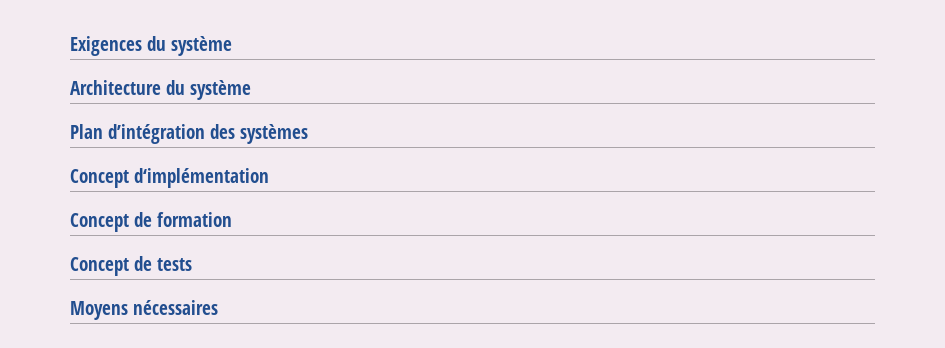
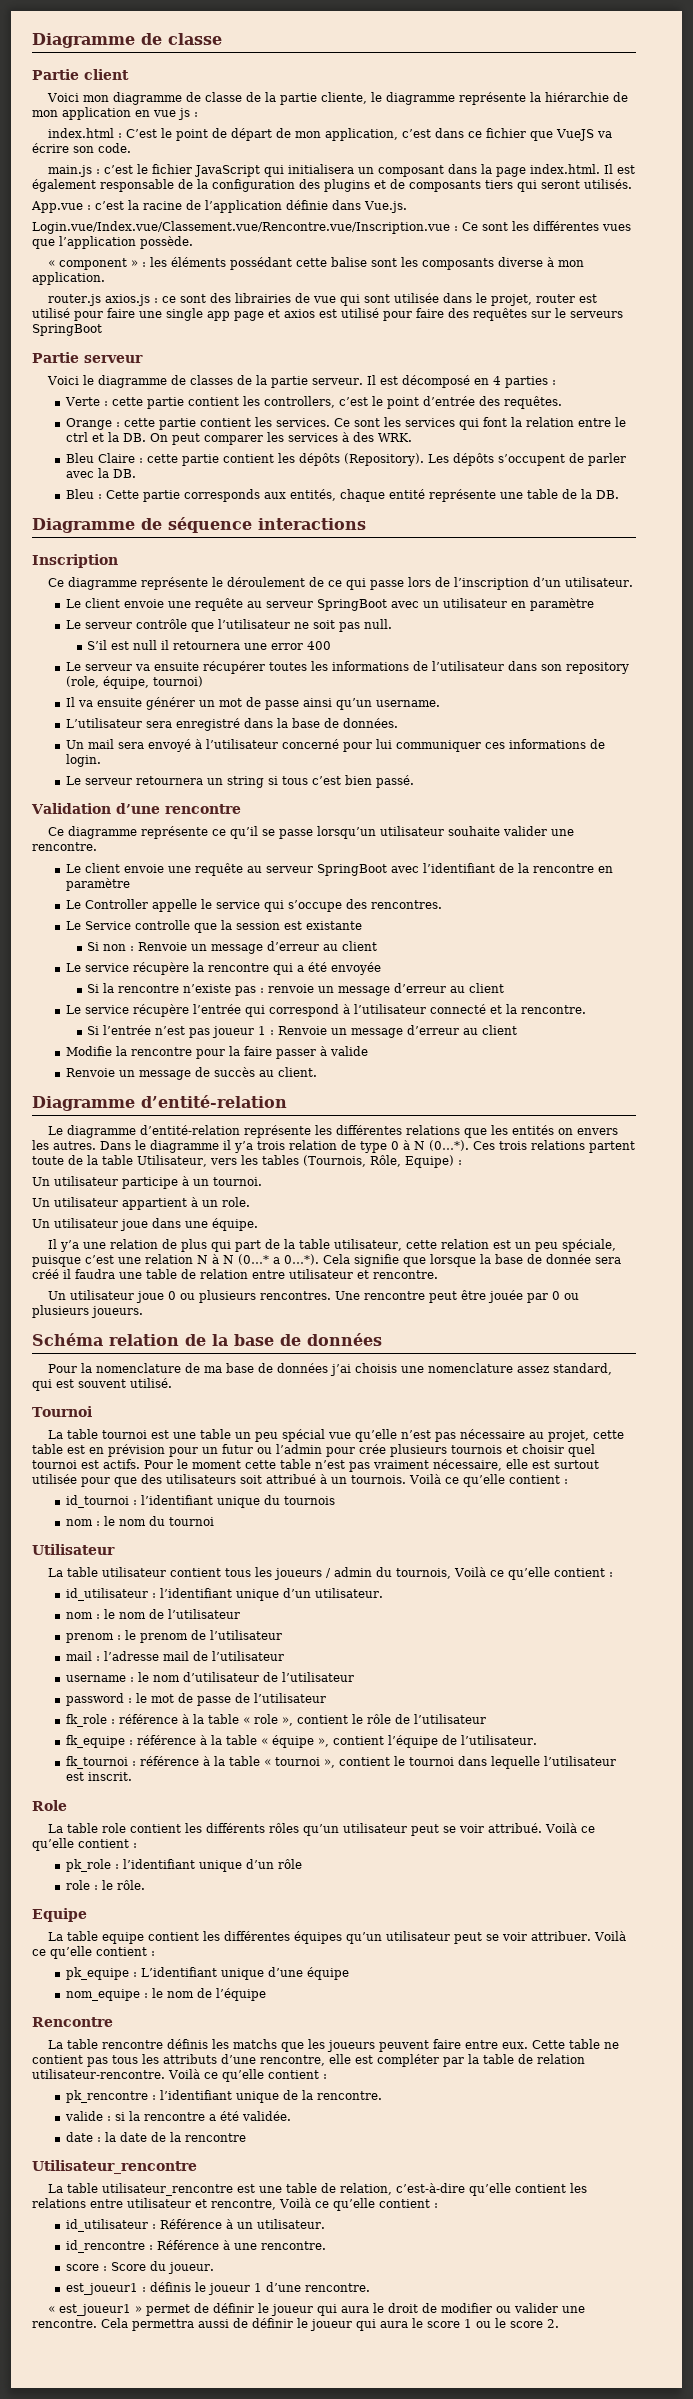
- Exigences du système
- Architecture du système
- Plan d’intégration des systèmes
- Concept d‘implémentation
- Concept de formation
- Concept de tests
- Moyens nécessaires
+ Diagramme de classe
+ Partie client
+ Voici mon diagramme de classe de la partie cliente, le diagramme représente la hiérarchie de mon application en vue js :
+ index.html : C’est le point de départ de mon application, c’est dans ce fichier que VueJS va écrire son code.
+ main.js : c’est le fichier JavaScript qui initialisera un composant dans la page index.html. Il est également responsable de la configuration des plugins et de composants tiers qui seront utilisés.
+ App.vue : c’est la racine de l’application définie dans Vue.js.
+ Login.vue/Index.vue/Classement.vue/Rencontre.vue/Inscription.vue : Ce sont les différentes vues que l’application possède.
+ « component » : les éléments possédant cette balise sont les composants diverse à mon application.
+ router.js axios.js : ce sont des librairies de vue qui sont utilisée dans le projet, router est utilisé pour faire une single app page et axios est utilisé pour faire des requêtes sur le serveurs SpringBoot
+ Partie serveur
+ Voici le diagramme de classes de la partie serveur. Il est décomposé en 4 parties :
+ Verte : cette partie contient les controllers, c’est le point d’entrée des requêtes.
+ Orange : cette partie contient les services. Ce sont les services qui font la relation entre le ctrl et la DB. On peut comparer les services à des WRK.
+ Bleu Claire : cette partie contient les dépôts (Repository). Les dépôts s’occupent de parler avec la DB.
+ Bleu : Cette partie corresponds aux entités, chaque entité représente une table de la DB.
+ Diagramme de séquence interactions
+ Inscription
+ Ce diagramme représente le déroulement de ce qui passe lors de l’inscription d’un utilisateur.
+ Le client envoie une requête au serveur SpringBoot avec un utilisateur en paramètre
+ Le serveur contrôle que l’utilisateur ne soit pas null.
+ S’il est null il retournera une error 400
+ Le serveur va ensuite récupérer toutes les informations de l’utilisateur dans son repository (role, équipe, tournoi)
+ Il va ensuite générer un mot de passe ainsi qu’un username.
+ L’utilisateur sera enregistré dans la base de données.
+ Un mail sera envoyé à l’utilisateur concerné pour lui communiquer ces informations de login.
+ Le serveur retournera un string si tous c’est bien passé.
+ Validation d’une rencontre
+ Ce diagramme représente ce qu’il se passe lorsqu’un utilisateur souhaite valider une rencontre.
+ Le client envoie une requête au serveur SpringBoot avec l’identifiant de la rencontre en paramètre
+ Le Controller appelle le service qui s’occupe des rencontres.
+ Le Service controlle que la session est existante
+ Si non : Renvoie un message d’erreur au client
+ Le service récupère la rencontre qui a été envoyée
+ Si la rencontre n’existe pas : renvoie un message d’erreur au client
+ Le service récupère l’entrée qui correspond à l’utilisateur connecté et la rencontre.
+ Si l’entrée n’est pas joueur 1 : Renvoie un message d’erreur au client
+ Modifie la rencontre pour la faire passer à valide
+ Renvoie un message de succès au client.
+ Diagramme d’entité-relation
+ Le diagramme d’entité-relation représente les différentes relations que les entités on envers les autres. Dans le diagramme il y’a trois relation de type 0 à N (0…*). Ces trois relations partent toute de la table Utilisateur, vers les tables (Tournois, Rôle, Equipe) :
+ Un utilisateur participe à un tournoi.
+ Un utilisateur appartient à un role.
+ Un utilisateur joue dans une équipe.
+ Il y’a une relation de plus qui part de la table utilisateur, cette relation est un peu spéciale, puisque c’est une relation N à N (0…* a 0…*). Cela signifie que lorsque la base de donnée sera créé il faudra une table de relation entre utilisateur et rencontre.
+ Un utilisateur joue 0 ou plusieurs rencontres. Une rencontre peut être jouée par 0 ou plusieurs joueurs.
+ Schéma relation de la base de données
+ Pour la nomenclature de ma base de données j’ai choisis une nomenclature assez standard, qui est souvent utilisé.
+ Tournoi
+ La table tournoi est une table un peu spécial vue qu’elle n’est pas nécessaire au projet, cette table est en prévision pour un futur ou l’admin pour crée plusieurs tournois et choisir quel tournoi est actifs. Pour le moment cette table n’est pas vraiment nécessaire, elle est surtout utilisée pour que des utilisateurs soit attribué à un tournois. Voilà ce qu’elle contient :
+ id_tournoi : l’identifiant unique du tournois
+ nom : le nom du tournoi
+ Utilisateur
+ La table utilisateur contient tous les joueurs / admin du tournois, Voilà ce qu’elle contient :
+ id_utilisateur : l’identifiant unique d’un utilisateur.
+ nom : le nom de l’utilisateur
+ prenom : le prenom de l’utilisateur
+ mail : l’adresse mail de l’utilisateur
+ username : le nom d’utilisateur de l’utilisateur
+ password : le mot de passe de l’utilisateur
+ fk_role : référence à la table « role », contient le rôle de l’utilisateur
+ fk_equipe : référence à la table « équipe », contient l’équipe de l’utilisateur.
+ fk_tournoi : référence à la table « tournoi », contient le tournoi dans lequelle l’utilisateur est inscrit.
+ Role
+ La table role contient les différents rôles qu’un utilisateur peut se voir attribué. Voilà ce qu’elle contient :
+ pk_role : l’identifiant unique d’un rôle
+ role : le rôle.
+ Equipe
+ La table equipe contient les différentes équipes qu’un utilisateur peut se voir attribuer. Voilà ce qu’elle contient :
+ pk_equipe : L’identifiant unique d’une équipe
+ nom_equipe : le nom de l’équipe
+ Rencontre
+ La table rencontre définis les matchs que les joueurs peuvent faire entre eux. Cette table ne contient pas tous les attributs d’une rencontre, elle est compléter par la table de relation utilisateur-rencontre. Voilà ce qu’elle contient :
+ pk_rencontre : l’identifiant unique de la rencontre.
+ valide : si la rencontre a été validée.
+ date : la date de la rencontre
+ Utilisateur_rencontre
+ La table utilisateur_rencontre est une table de relation, c’est-à-dire qu’elle contient les relations entre utilisateur et rencontre, Voilà ce qu’elle contient :
+ id_utilisateur : Référence à un utilisateur.
+ id_rencontre : Référence à une rencontre.
+ score : Score du joueur.
+ est_joueur1 : définis le joueur 1 d’une rencontre.
+ « est_joueur1 » permet de définir le joueur qui aura le droit de modifier ou valider une rencontre. Cela permettra aussi de définir le joueur qui aura le score 1 ou le score 2.

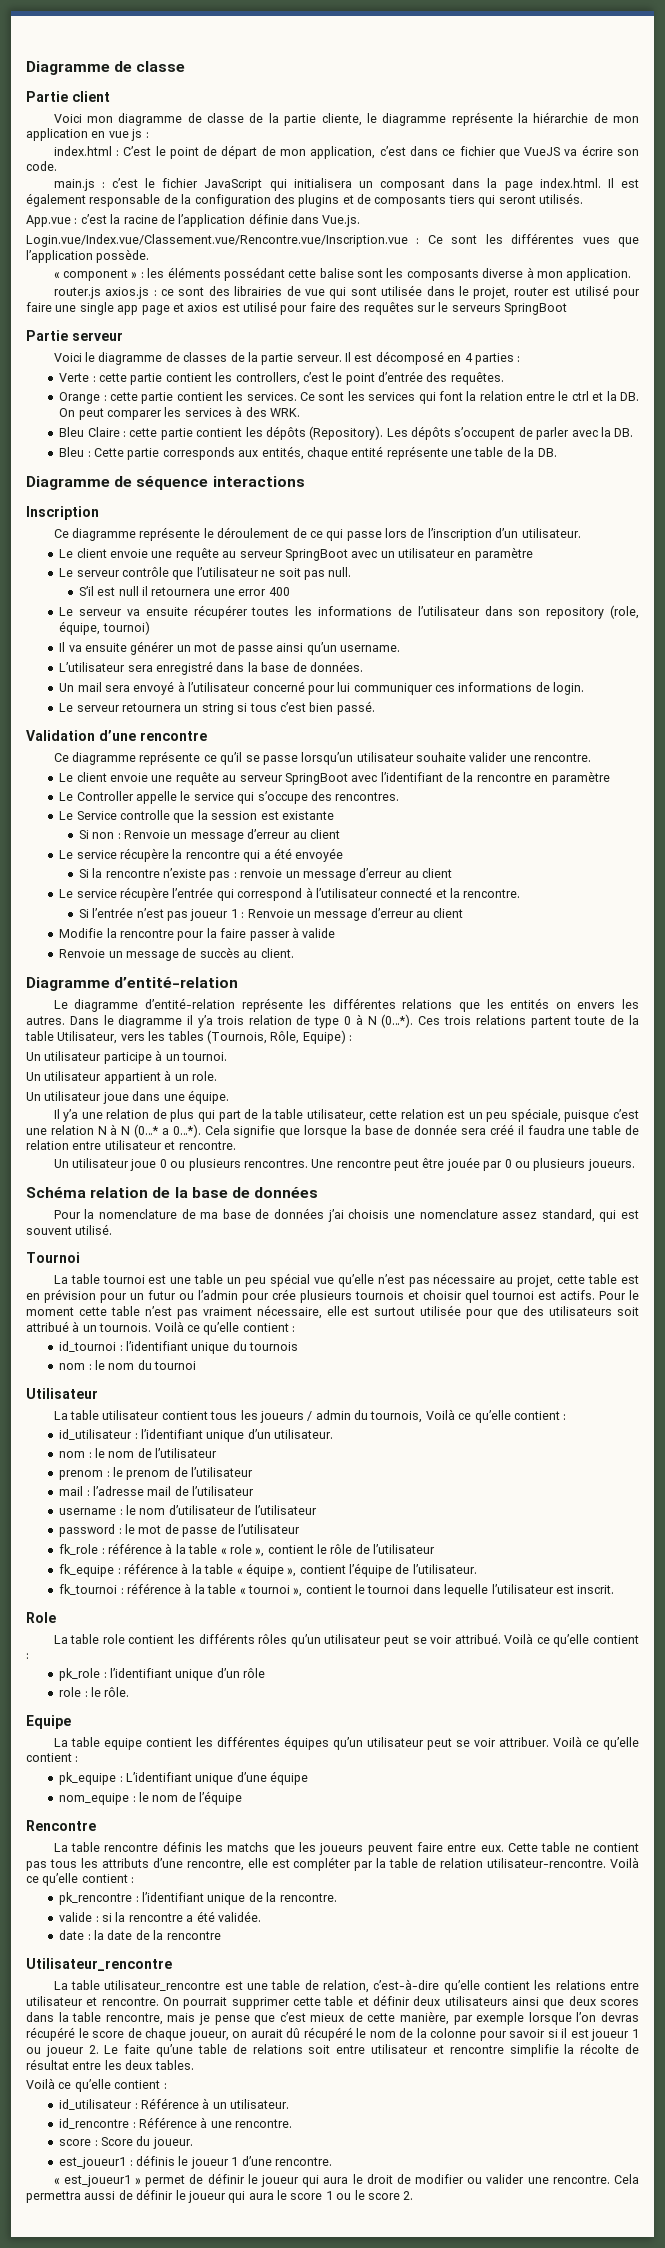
- La table utilisateur_rencontre est une table de relation, c’est-à-dire qu’elle contient les relations entre utilisateur et rencontre, Voilà ce qu’elle contient :
+ La table utilisateur_rencontre est une table de relation, c’est-à-dire qu’elle contient les relations entre utilisateur et rencontre. On pourrait supprimer cette table et définir deux utilisateurs ainsi que deux scores dans la table rencontre, mais je pense que c’est mieux de cette manière, par exemple lorsque l’on devras récupéré le score de chaque joueur, on aurait dû récupéré le nom de la colonne pour savoir si il est joueur 1 ou joueur 2. Le faite qu’une table de relations soit entre utilisateur et rencontre simplifie la récolte de résultat entre les deux tables.
+ Voilà ce qu’elle contient :

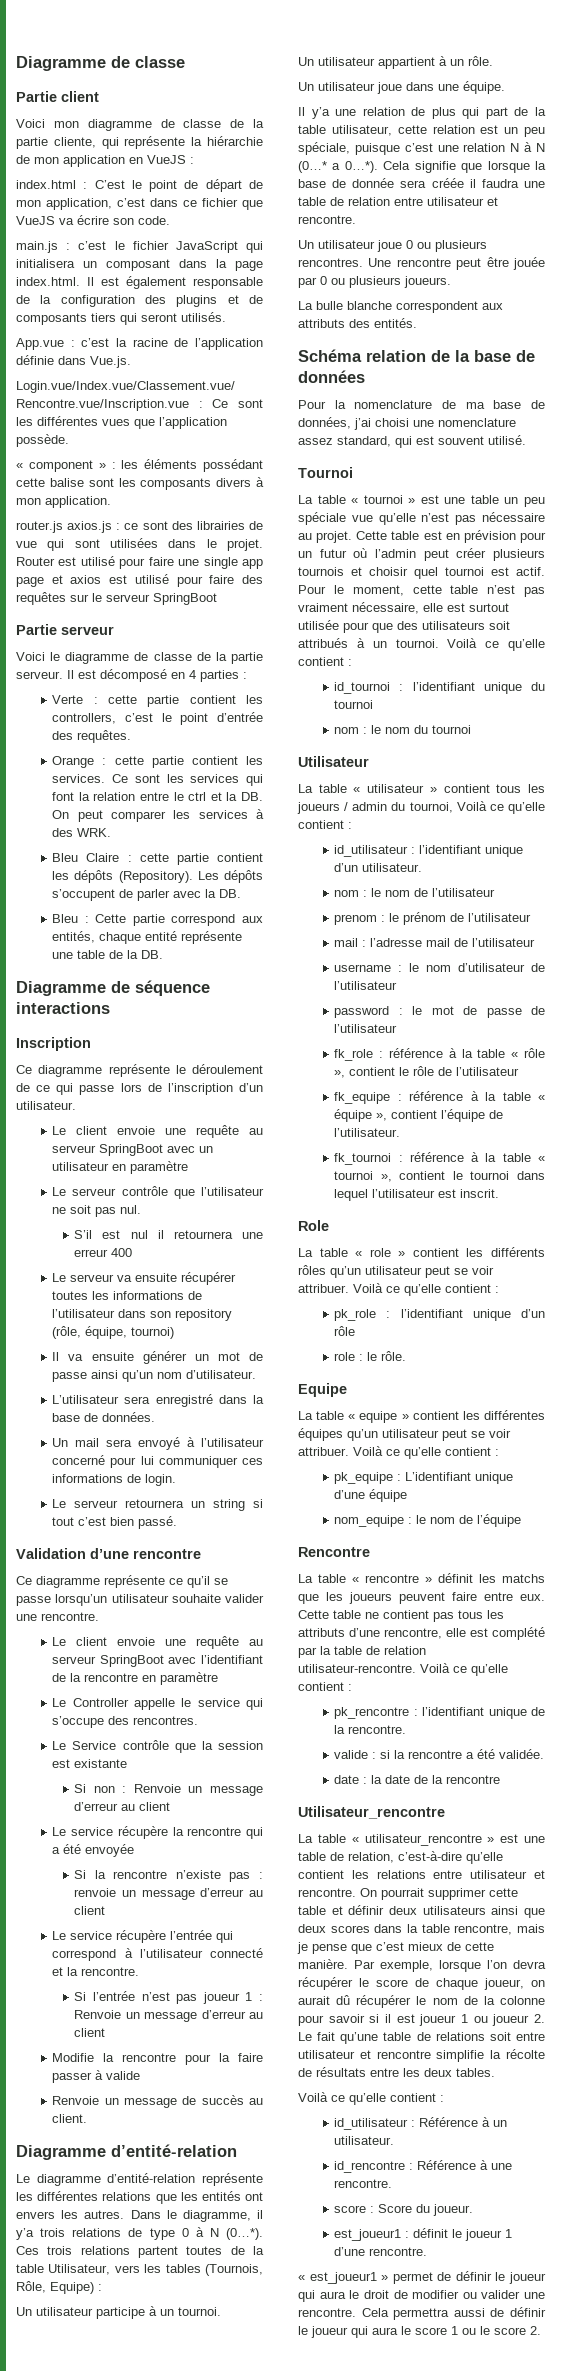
- Voici mon diagramme de classe de la partie cliente, le diagramme représente la hiérarchie de mon application en vue js :
+ Voici mon diagramme de classe de la partie cliente, qui représente la hiérarchie de mon application en VueJS :
- « component » : les éléments possédant cette balise sont les composants diverse à mon application.
+ « component » : les éléments possédant cette balise sont les composants divers à mon application.
- router.js axios.js : ce sont des librairies de vue qui sont utilisée dans le projet, router est utilisé pour faire une single app page et axios est utilisé pour faire des requêtes sur le serveurs SpringBoot
+ router.js axios.js : ce sont des librairies de vue qui sont utilisées dans le projet. Router est utilisé pour faire une single app page et axios est utilisé pour faire des requêtes sur le serveur SpringBoot
- Voici le diagramme de classes de la partie serveur.
+ Voici le diagramme de classe de la partie serveur.
- Bleu : Cette partie corresponds aux entités, chaque entité représente une table de la DB.
+ Bleu : Cette partie correspond aux entités, chaque entité représente une table de la DB.
- Le serveur contrôle que l’utilisateur ne soit pas null.
+ Le serveur contrôle que l’utilisateur ne soit pas nul.
- S’il est null il retournera une error 400
+ S’il est nul il retournera une erreur 400
- Le serveur va ensuite récupérer toutes les informations de l’utilisateur dans son repository (role, équipe, tournoi)
+ Le serveur va ensuite récupérer toutes les informations de l’utilisateur dans son repository (rôle, équipe, tournoi)
- Il va ensuite générer un mot de passe ainsi qu’un username.
+ Il va ensuite générer un mot de passe ainsi qu’un nom d’utilisateur.
- Le serveur retournera un string si tous c’est bien passé.
+ Le serveur retournera un string si tout c’est bien passé.
- Le Service controlle que la session est existante
+ Le Service contrôle que la session est existante
- Le diagramme d’entité-relation représente les différentes relations que les entités on envers les autres.
+ Le diagramme d’entité-relation représente les différentes relations que les entités ont envers les autres.
- Dans le diagramme il y’a trois relation de type 0 à N (0…*).
+ Dans le diagramme, il y’a trois relations de type 0 à N (0…*).
- Ces trois relations partent toute de la table Utilisateur, vers les tables (Tournois, Rôle, Equipe) :
+ Ces trois relations partent toutes de la table Utilisateur, vers les tables (Tournois, Rôle, Equipe) :
- Un utilisateur appartient à un role.
+ Un utilisateur appartient à un rôle.
- Cela signifie que lorsque la base de donnée sera créé il faudra une table de relation entre utilisateur et rencontre.
+ Cela signifie que lorsque la base de donnée sera créée il faudra une table de relation entre utilisateur et rencontre.
+ La bulle blanche correspondent aux attributs des entités.
- Pour la nomenclature de ma base de données j’ai choisis une nomenclature assez standard, qui est souvent utilisé.
+ Pour la nomenclature de ma base de données, j’ai choisi une nomenclature assez standard, qui est souvent utilisé.
- La table tournoi est une table un peu spécial vue qu’elle n’est pas nécessaire au projet, cette table est en prévision pour un futur ou l’admin pour crée plusieurs tournois et choisir quel tournoi est actifs.
+ La table « tournoi » est une table un peu spéciale vue qu’elle n’est pas nécessaire au projet. Cette table est en prévision pour un futur où l’admin peut créer plusieurs tournois et choisir quel tournoi est actif.
- Pour le moment cette table n’est pas vraiment nécessaire, elle est surtout utilisée pour que des utilisateurs soit attribué à un tournois.
+ Pour le moment, cette table n’est pas vraiment nécessaire, elle est surtout utilisée pour que des utilisateurs soit attribués à un tournoi.
- id_tournoi : l’identifiant unique du tournois
+ id_tournoi : l’identifiant unique du tournoi
- La table utilisateur contient tous les joueurs / admin du tournois, Voilà ce qu’elle contient :
+ La table « utilisateur » contient tous les joueurs / admin du tournoi, Voilà ce qu’elle contient :
- prenom : le prenom de l’utilisateur
+ prenom : le prénom de l’utilisateur
- fk_role : référence à la table « role », contient le rôle de l’utilisateur
+ fk_role : référence à la table « rôle », contient le rôle de l’utilisateur
- fk_tournoi : référence à la table « tournoi », contient le tournoi dans lequelle l’utilisateur est inscrit.
+ fk_tournoi : référence à la table « tournoi », contient le tournoi dans lequel l’utilisateur est inscrit.
- La table role contient les différents rôles qu’un utilisateur peut se voir attribué.
+ La table « role » contient les différents rôles qu’un utilisateur peut se voir attribuer.
- La table equipe contient les différentes équipes qu’un utilisateur peut se voir attribuer.
+ La table « equipe » contient les différentes équipes qu’un utilisateur peut se voir attribuer.
- La table rencontre définis les matchs que les joueurs peuvent faire entre eux.
+ La table « rencontre » définit les matchs que les joueurs peuvent faire entre eux.
- Cette table ne contient pas tous les attributs d’une rencontre, elle est compléter par la table de relation utilisateur-rencontre.
+ Cette table ne contient pas tous les attributs d’une rencontre, elle est complété par la table de relation utilisateur-rencontre.
- La table utilisateur_rencontre est une table de relation, c’est-à-dire qu’elle contient les relations entre utilisateur et rencontre.
+ La table « utilisateur_rencontre » est une table de relation, c’est-à-dire qu’elle contient les relations entre utilisateur et rencontre.
- On pourrait supprimer cette table et définir deux utilisateurs ainsi que deux scores dans la table rencontre, mais je pense que c’est mieux de cette manière, par exemple lorsque l’on devras récupéré le score de chaque joueur, on aurait dû récupéré le nom de la colonne pour savoir si il est joueur 1 ou joueur 2. Le faite qu’une table de relations soit entre utilisateur et rencontre simplifie la récolte de résultat entre les deux tables.
+ On pourrait supprimer cette table et définir deux utilisateurs ainsi que deux scores dans la table rencontre, mais je pense que c’est mieux de cette manière. Par exemple, lorsque l’on devra récupérer le score de chaque joueur, on aurait dû récupérer le nom de la colonne pour savoir si il est joueur 1 ou joueur 2. Le fait qu’une table de relations soit entre utilisateur et rencontre simplifie la récolte de résultats entre les deux tables.
- est_joueur1 : définis le joueur 1 d’une rencontre.
+ est_joueur1 : définit le joueur 1 d’une rencontre.

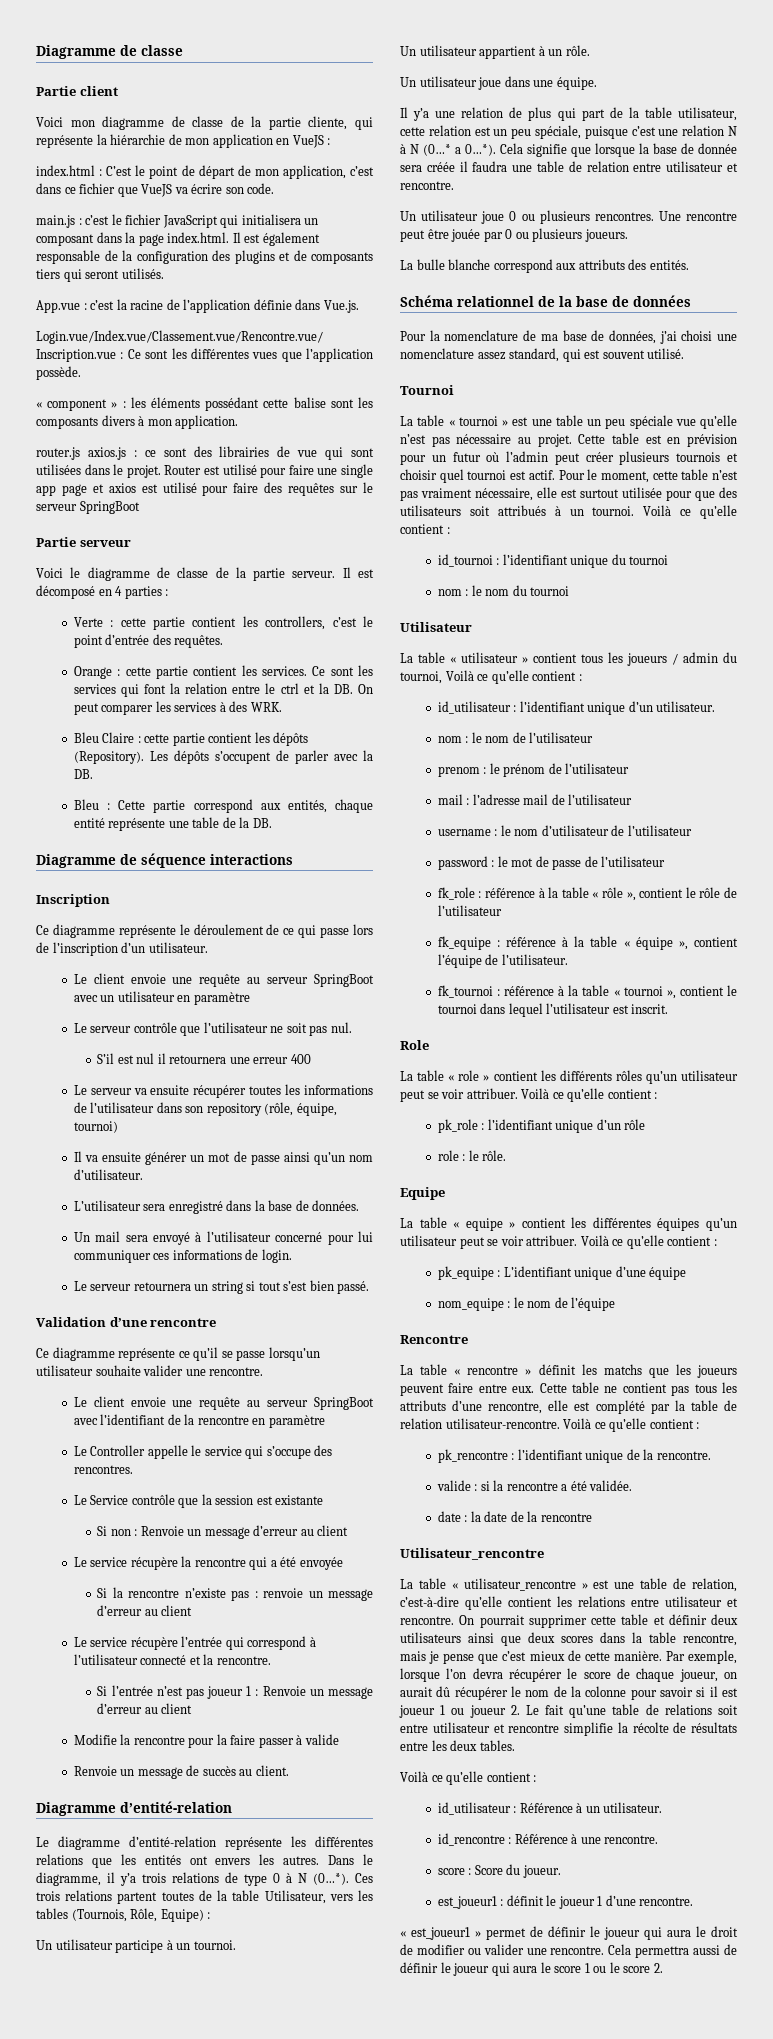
- Le serveur retournera un string si tout c’est bien passé.
+ Le serveur retournera un string si tout s’est bien passé.
- La bulle blanche correspondent aux attributs des entités.
+ La bulle blanche correspond aux attributs des entités.
- Schéma relation de la base de données
+ Schéma relationnel de la base de données

